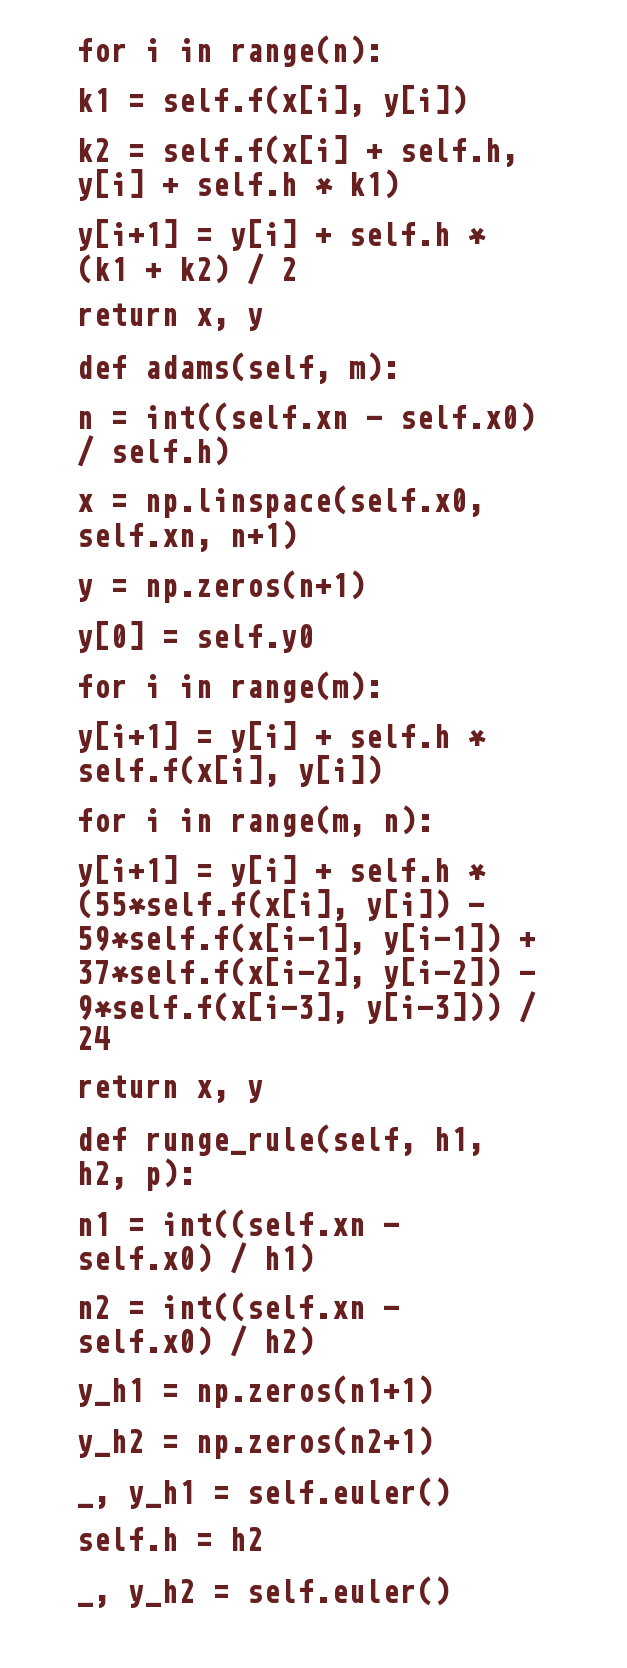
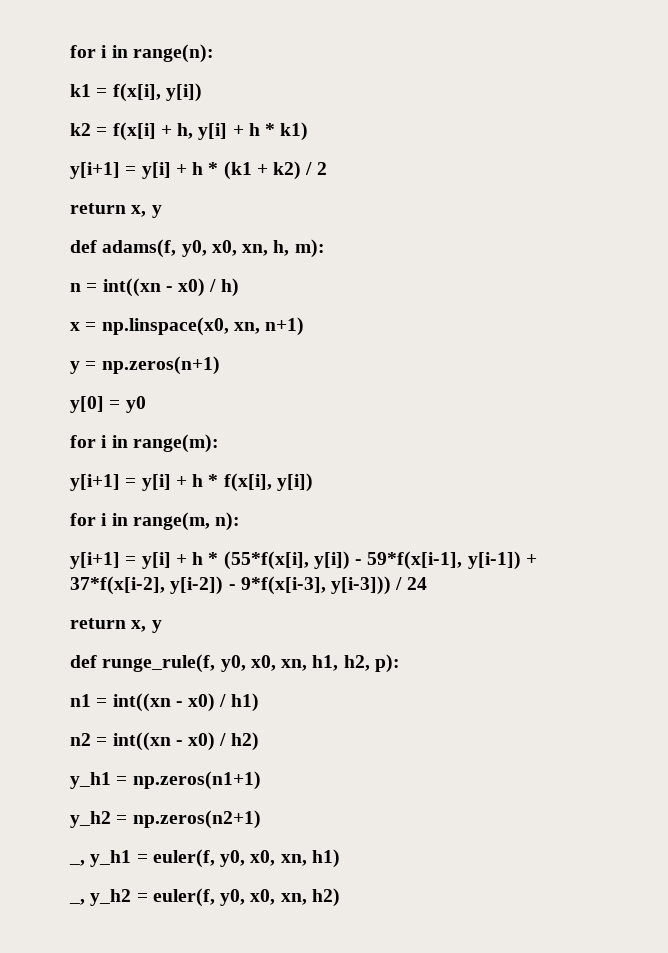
- k1 = self.f(x[i], y[i])
+ k1 = f(x[i], y[i])
- k2 = self.f(x[i] + self.h, y[i] + self.h * k1)
+ k2 = f(x[i] + h, y[i] + h * k1)
- y[i+1] = y[i] + self.h * (k1 + k2) / 2
+ y[i+1] = y[i] + h * (k1 + k2) / 2
- def adams(self, m):
- n = int((self.xn - self.x0) / self.h)
+ def adams(f, y0, x0, xn, h, m):
+ n = int((xn - x0) / h)
- x = np.linspace(self.x0, self.xn, n+1)
+ x = np.linspace(x0, xn, n+1)
- y[0] = self.y0
+ y[0] = y0
- y[i+1] = y[i] + self.h * self.f(x[i], y[i])
+ y[i+1] = y[i] + h * f(x[i], y[i])
- y[i+1] = y[i] + self.h * (55*self.f(x[i], y[i]) - 59*self.f(x[i-1], y[i-1]) + 37*self.f(x[i-2], y[i-2]) - 9*self.f(x[i-3], y[i-3])) / 24
+ y[i+1] = y[i] + h * (55*f(x[i], y[i]) - 59*f(x[i-1], y[i-1]) + 37*f(x[i-2], y[i-2]) - 9*f(x[i-3], y[i-3])) / 24
- def runge_rule(self, h1, h2, p):
+ def runge_rule(f, y0, x0, xn, h1, h2, p):
- n1 = int((self.xn - self.x0) / h1)
+ n1 = int((xn - x0) / h1)
- n2 = int((self.xn - self.x0) / h2)
+ n2 = int((xn - x0) / h2)
- _, y_h1 = self.euler()
- self.h = h2
- _, y_h2 = self.euler()
+ _, y_h1 = euler(f, y0, x0, xn, h1)
+ _, y_h2 = euler(f, y0, x0, xn, h2)

